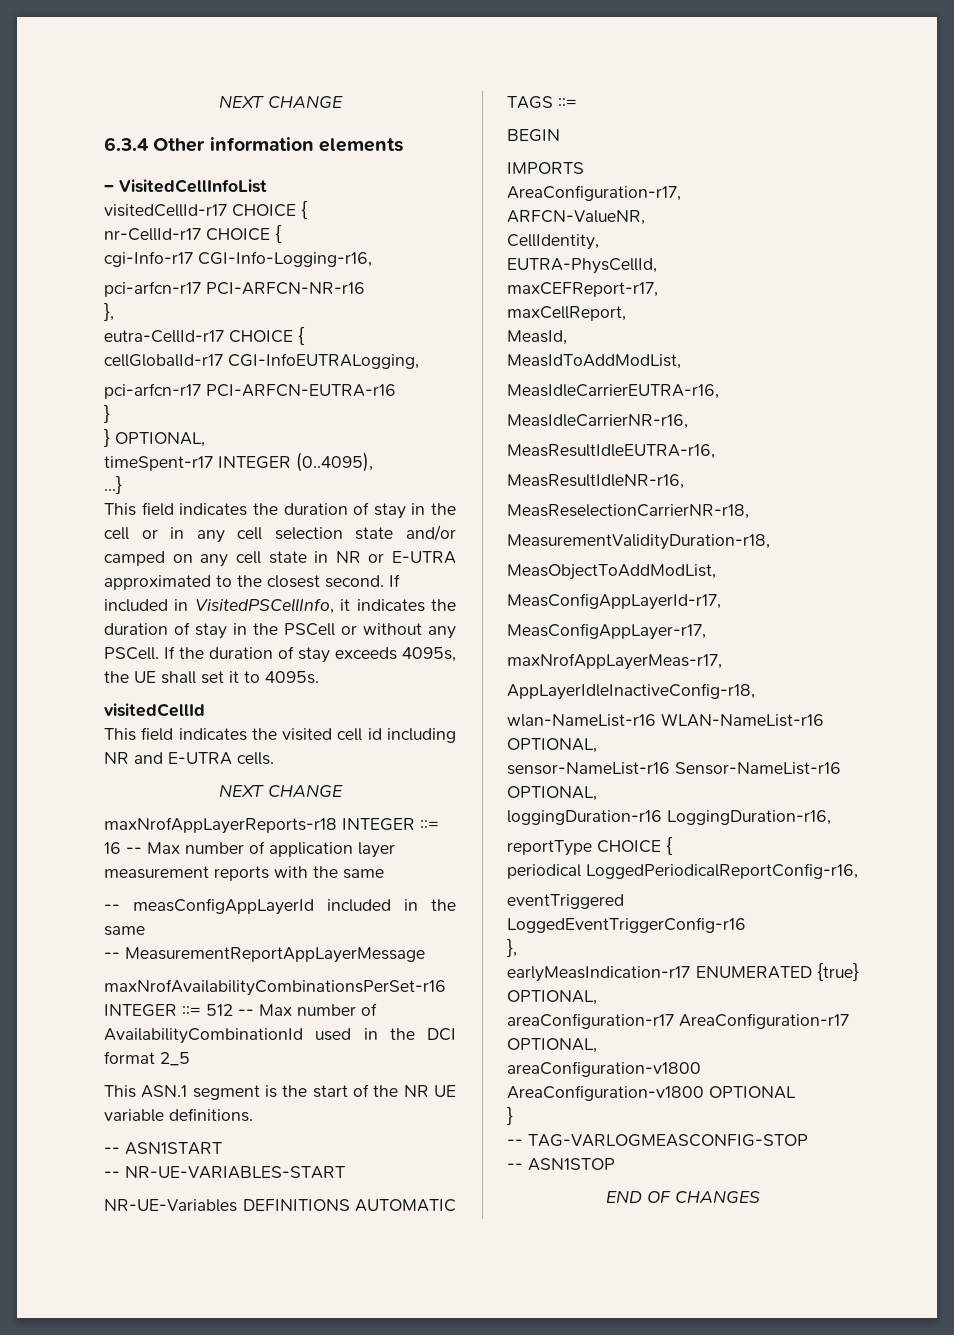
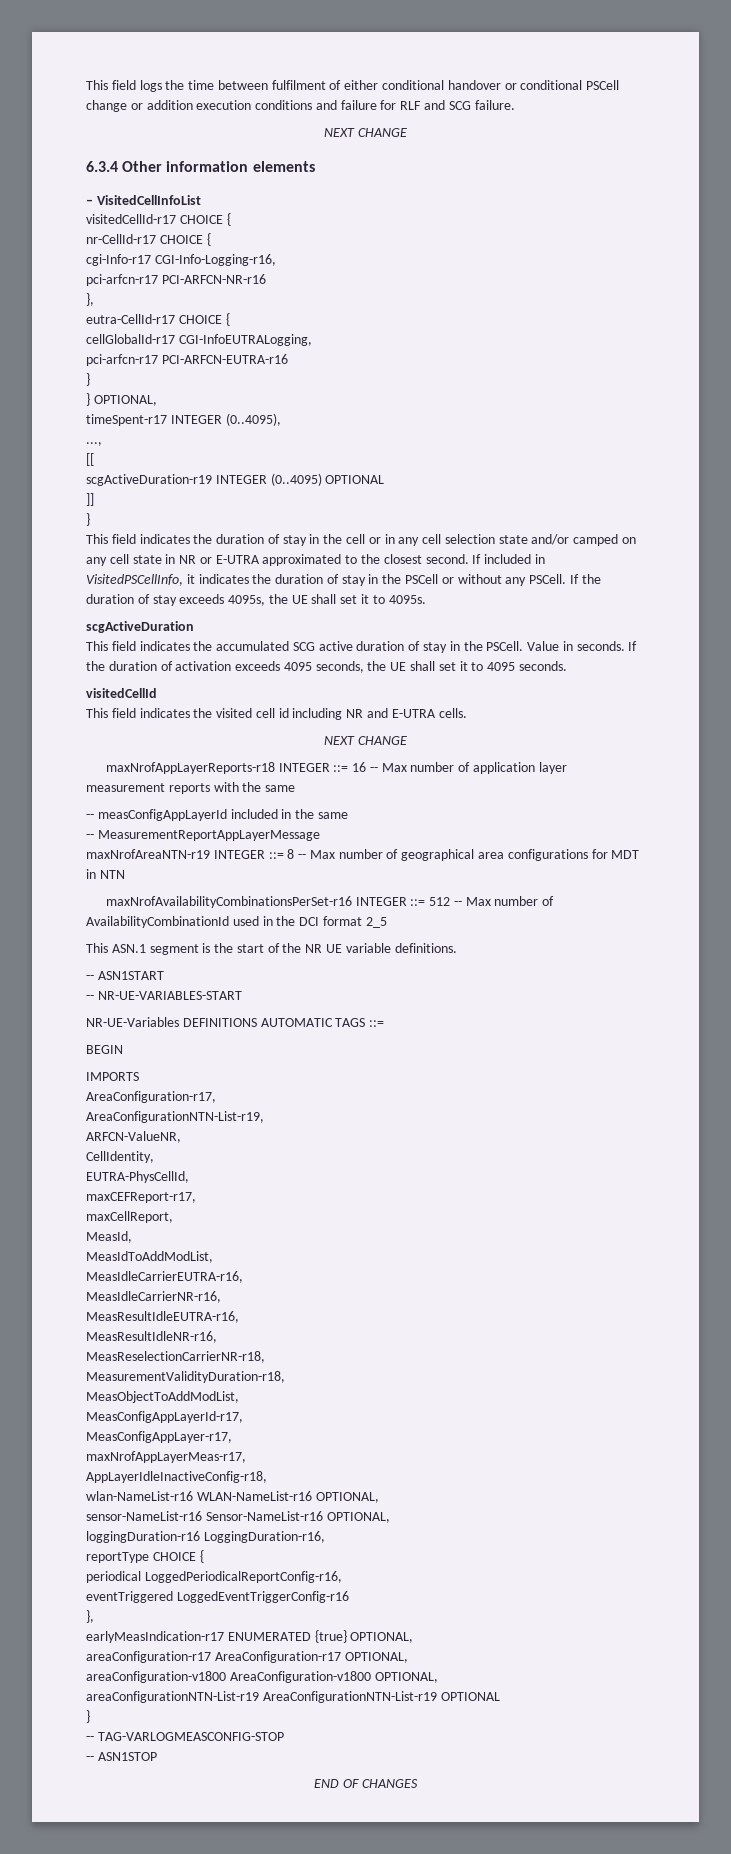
+ This field logs the time between fulfilment of either conditional handover or conditional PSCell change or addition execution conditions and failure for RLF and SCG failure.
- ...}
+ ...,
+ [[
+ scgActiveDuration-r19 INTEGER (0..4095) OPTIONAL
+ ]]
+ }
+ scgActiveDuration
+ This field indicates the accumulated SCG active duration of stay in the PSCell. Value in seconds. If the duration of activation exceeds 4095 seconds, the UE shall set it to 4095 seconds.
+ maxNrofAreaNTN-r19 INTEGER ::= 8 -- Max number of geographical area configurations for MDT in NTN
+ AreaConfigurationNTN-List-r19,
- areaConfiguration-v1800 AreaConfiguration-v1800 OPTIONAL
+ areaConfiguration-v1800 AreaConfiguration-v1800 OPTIONAL,
+ areaConfigurationNTN-List-r19 AreaConfigurationNTN-List-r19 OPTIONAL

